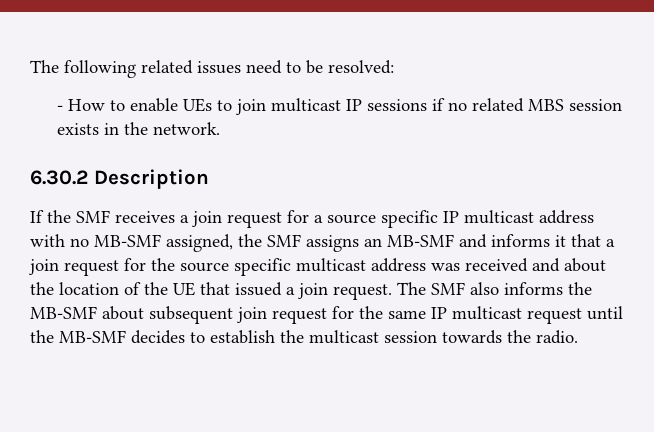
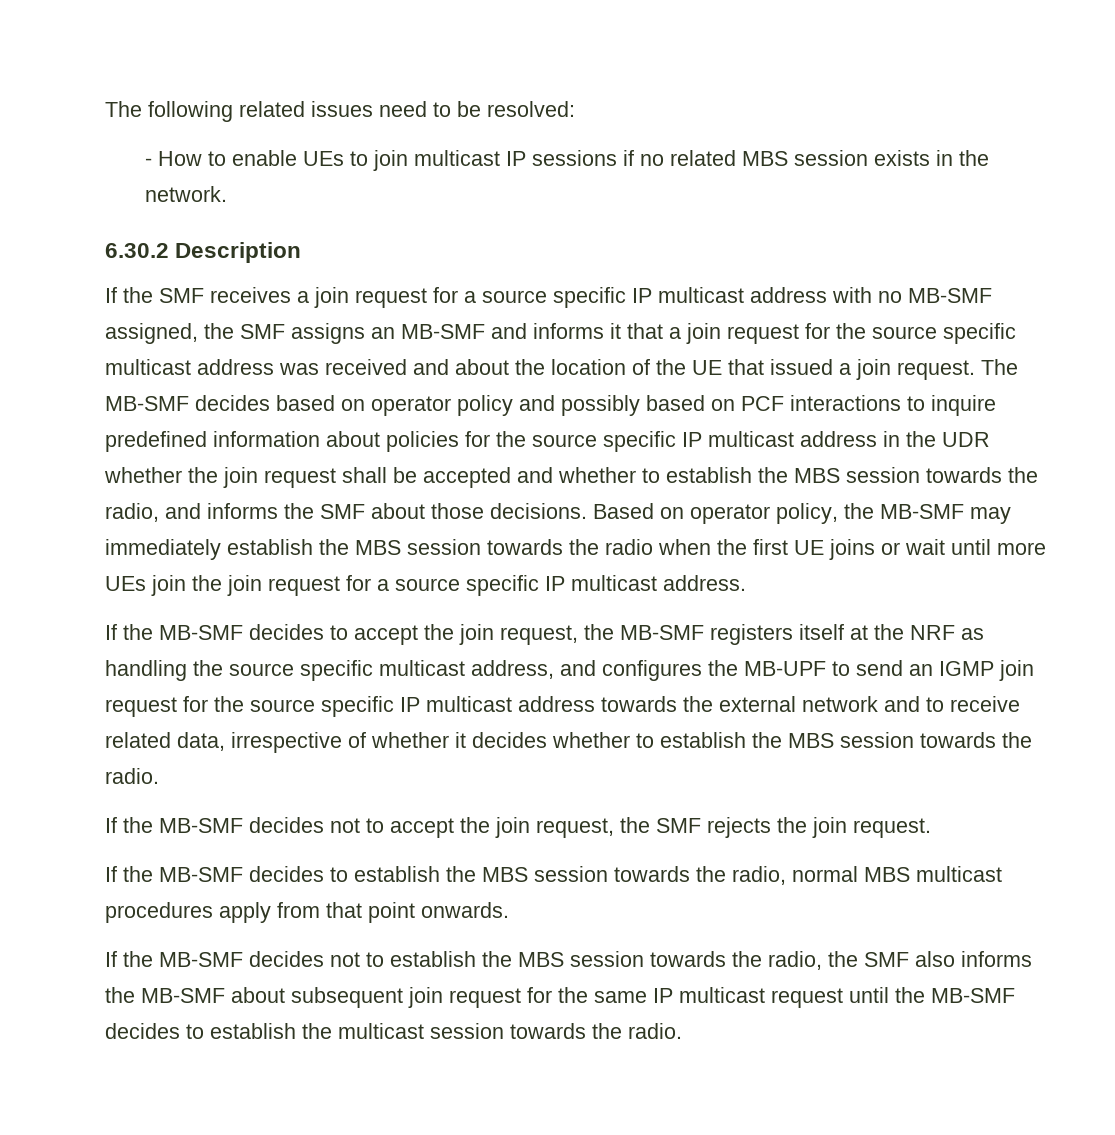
- The SMF also informs the MB-SMF about subsequent join request for the same IP multicast request until the MB-SMF decides to establish the multicast session towards the radio.
+ The MB-SMF decides based on operator policy and possibly based on PCF interactions to inquire predefined information about policies for the source specific IP multicast address in the UDR whether the join request shall be accepted and whether to establish the MBS session towards the radio, and informs the SMF about those decisions. Based on operator policy, the MB-SMF may immediately establish the MBS session towards the radio when the first UE joins or wait until more UEs join the join request for a source specific IP multicast address.
+ If the MB-SMF decides to accept the join request, the MB-SMF registers itself at the NRF as handling the source specific multicast address, and configures the MB-UPF to send an IGMP join request for the source specific IP multicast address towards the external network and to receive related data, irrespective of whether it decides whether to establish the MBS session towards the radio.
+ If the MB-SMF decides not to accept the join request, the SMF rejects the join request.
+ If the MB-SMF decides to establish the MBS session towards the radio, normal MBS multicast procedures apply from that point onwards.
+ If the MB-SMF decides not to establish the MBS session towards the radio, the SMF also informs the MB-SMF about subsequent join request for the same IP multicast request until the MB-SMF decides to establish the multicast session towards the radio.

